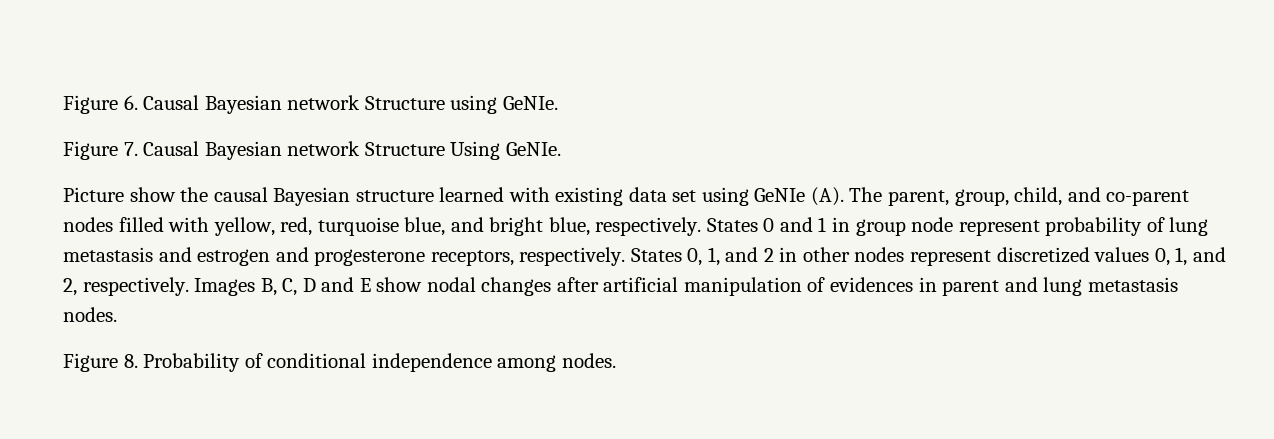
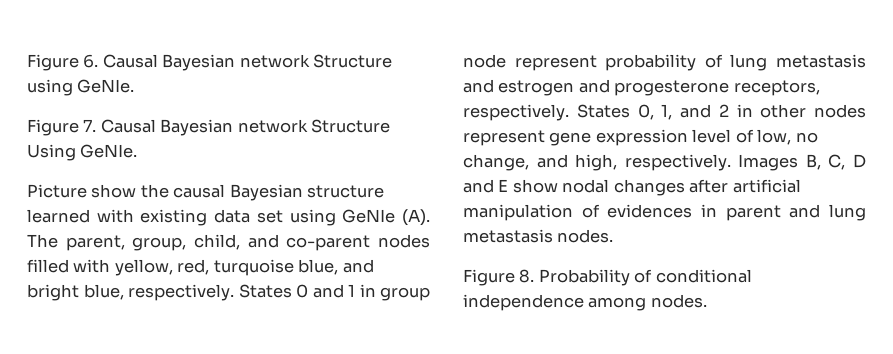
- States 0, 1, and 2 in other nodes represent discretized values 0, 1, and 2, respectively.
+ States 0, 1, and 2 in other nodes represent gene expression level of low, no change, and high, respectively.

